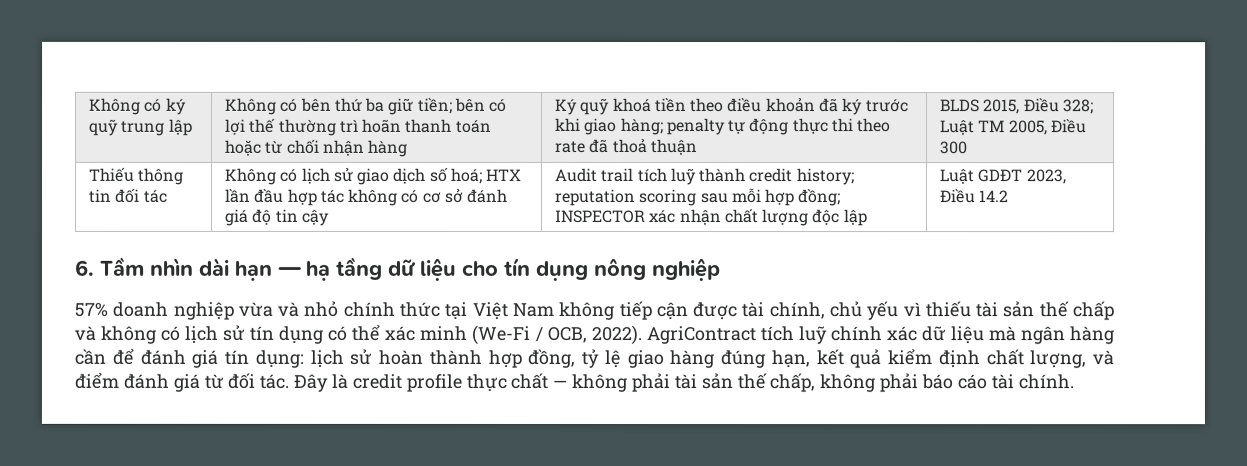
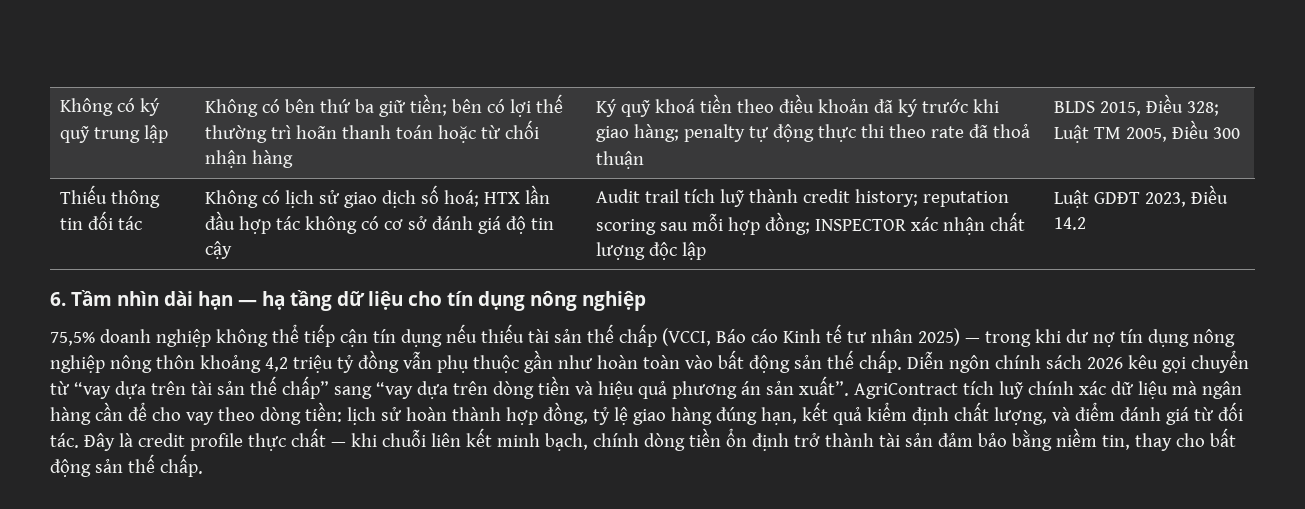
- 57% doanh nghiệp vừa và nhỏ chính thức tại Việt Nam không tiếp cận được tài chính, chủ yếu vì thiếu tài sản thế chấp và không có lịch sử tín dụng có thể xác minh (We-Fi / OCB, 2022).
+ 75,5% doanh nghiệp không thể tiếp cận tín dụng nếu thiếu tài sản thế chấp (VCCI, Báo cáo Kinh tế tư nhân 2025) — trong khi dư nợ tín dụng nông nghiệp nông thôn khoảng 4,2 triệu tỷ đồng vẫn phụ thuộc gần như hoàn toàn vào bất động sản thế chấp. Diễn ngôn chính sách 2026 kêu gọi chuyển từ “vay dựa trên tài sản thế chấp” sang “vay dựa trên dòng tiền và hiệu quả phương án sản xuất”.
- AgriContract tích luỹ chính xác dữ liệu mà ngân hàng cần để đánh giá tín dụng: lịch sử hoàn thành hợp đồng, tỷ lệ giao hàng đúng hạn, kết quả kiểm định chất lượng, và điểm đánh giá từ đối tác.
+ AgriContract tích luỹ chính xác dữ liệu mà ngân hàng cần để cho vay theo dòng tiền: lịch sử hoàn thành hợp đồng, tỷ lệ giao hàng đúng hạn, kết quả kiểm định chất lượng, và điểm đánh giá từ đối tác.
- Đây là credit profile thực chất — không phải tài sản thế chấp, không phải báo cáo tài chính.
+ Đây là credit profile thực chất — khi chuỗi liên kết minh bạch, chính dòng tiền ổn định trở thành tài sản đảm bảo bằng niềm tin, thay cho bất động sản thế chấp.

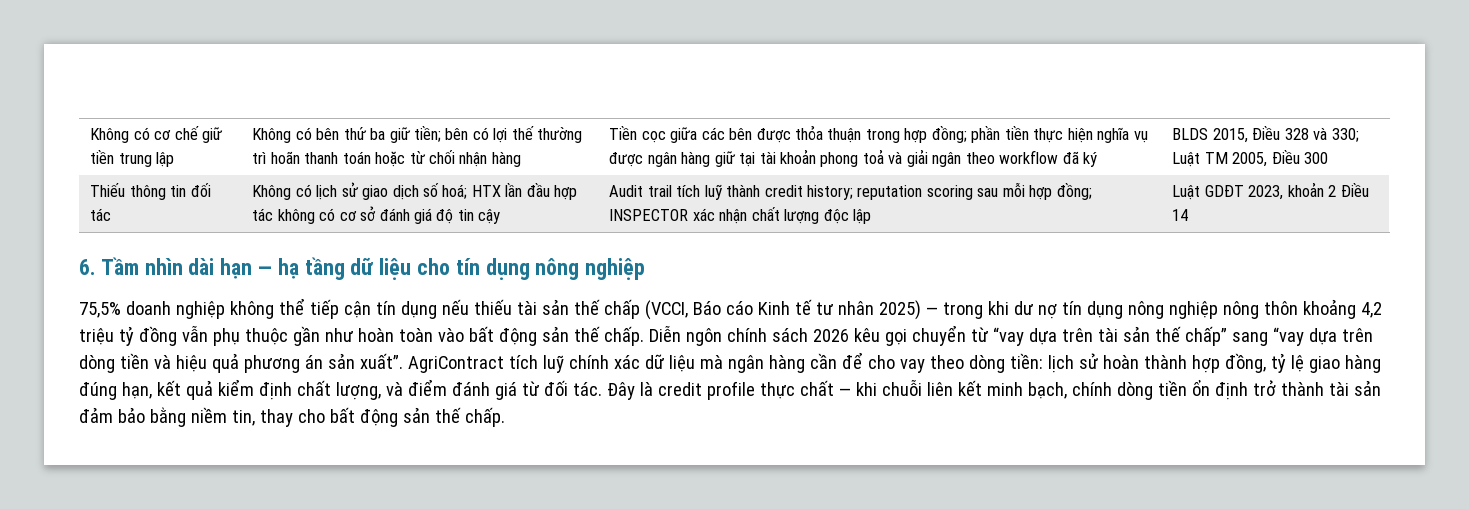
- Không có ký quỹ trung lập
+ Không có cơ chế giữ tiền trung lập
- Ký quỹ khoá tiền theo điều khoản đã ký trước khi giao hàng; penalty tự động thực thi theo rate đã thoả thuận
+ Tiền cọc giữa các bên được thỏa thuận trong hợp đồng; phần tiền thực hiện nghĩa vụ được ngân hàng giữ tại tài khoản phong toả và giải ngân theo workflow đã ký
- BLDS 2015, Điều 328; Luật TM 2005, Điều 300
+ BLDS 2015, Điều 328 và 330; Luật TM 2005, Điều 300
- Luật GDĐT 2023, Điều 14.2
+ Luật GDĐT 2023, khoản 2 Điều 14

